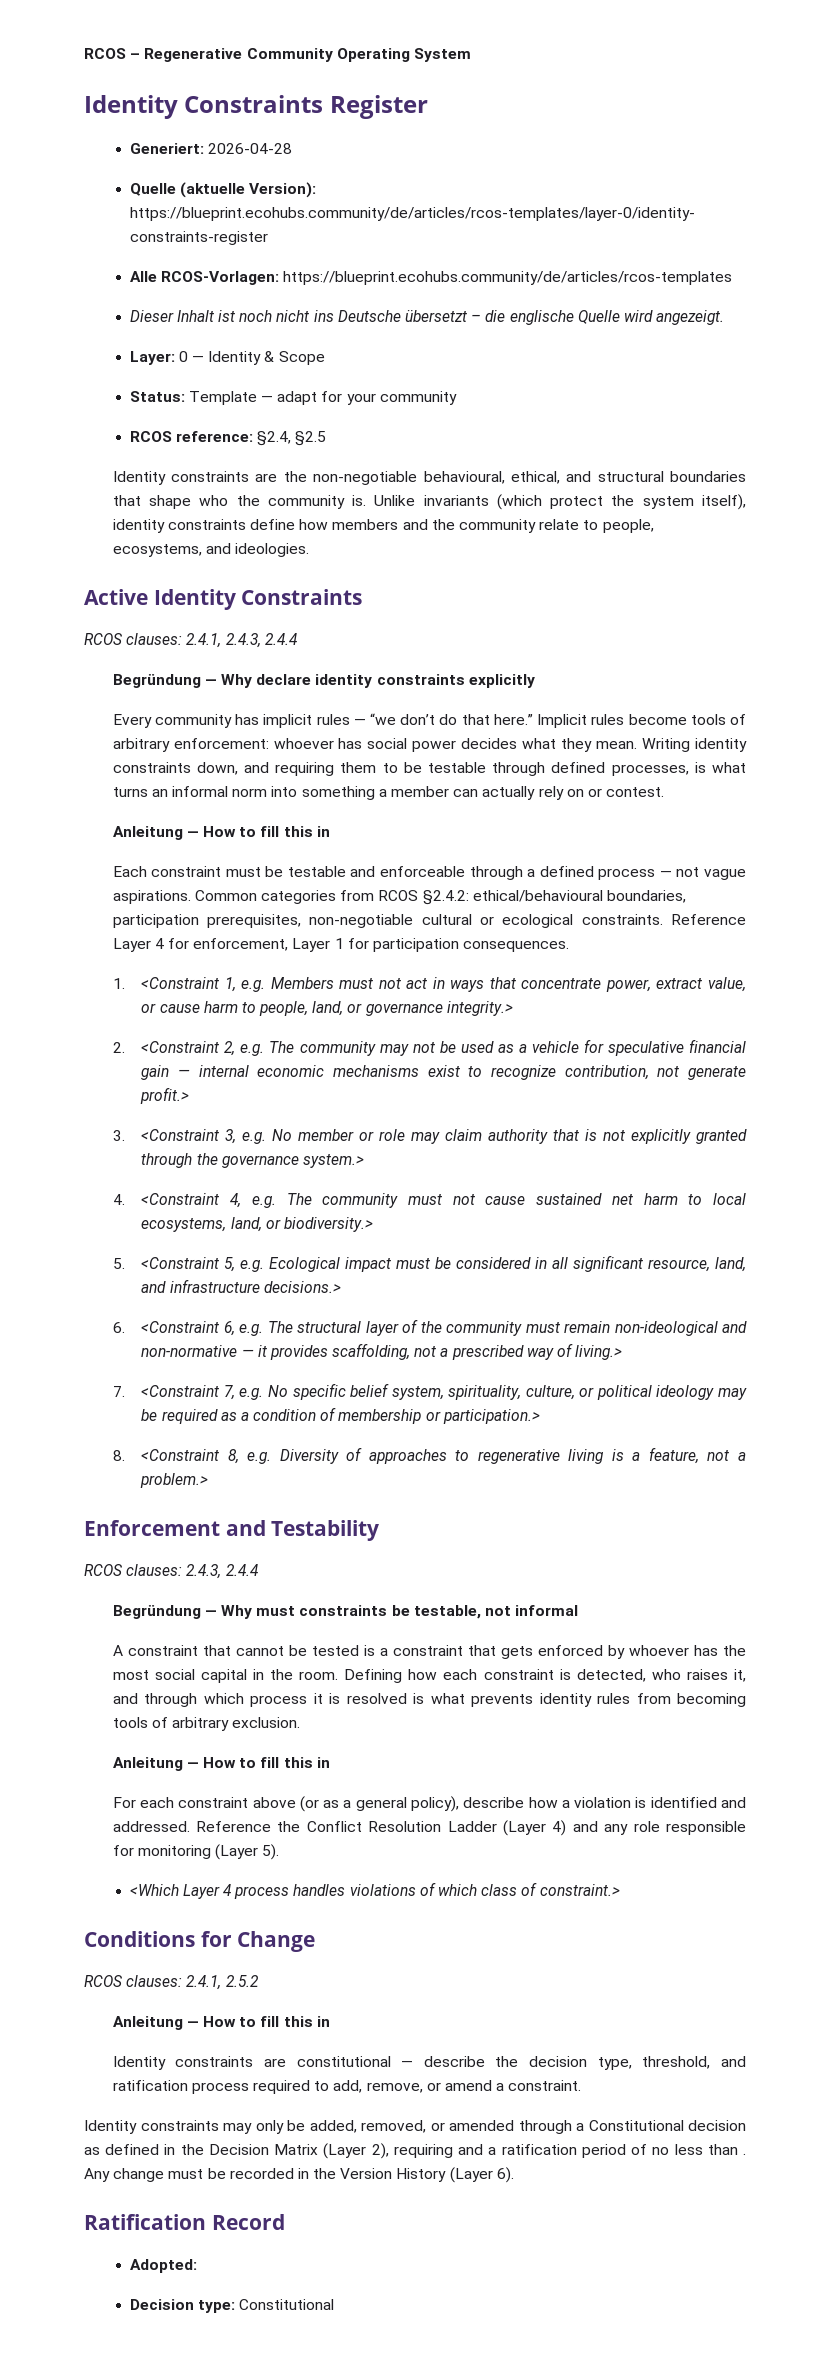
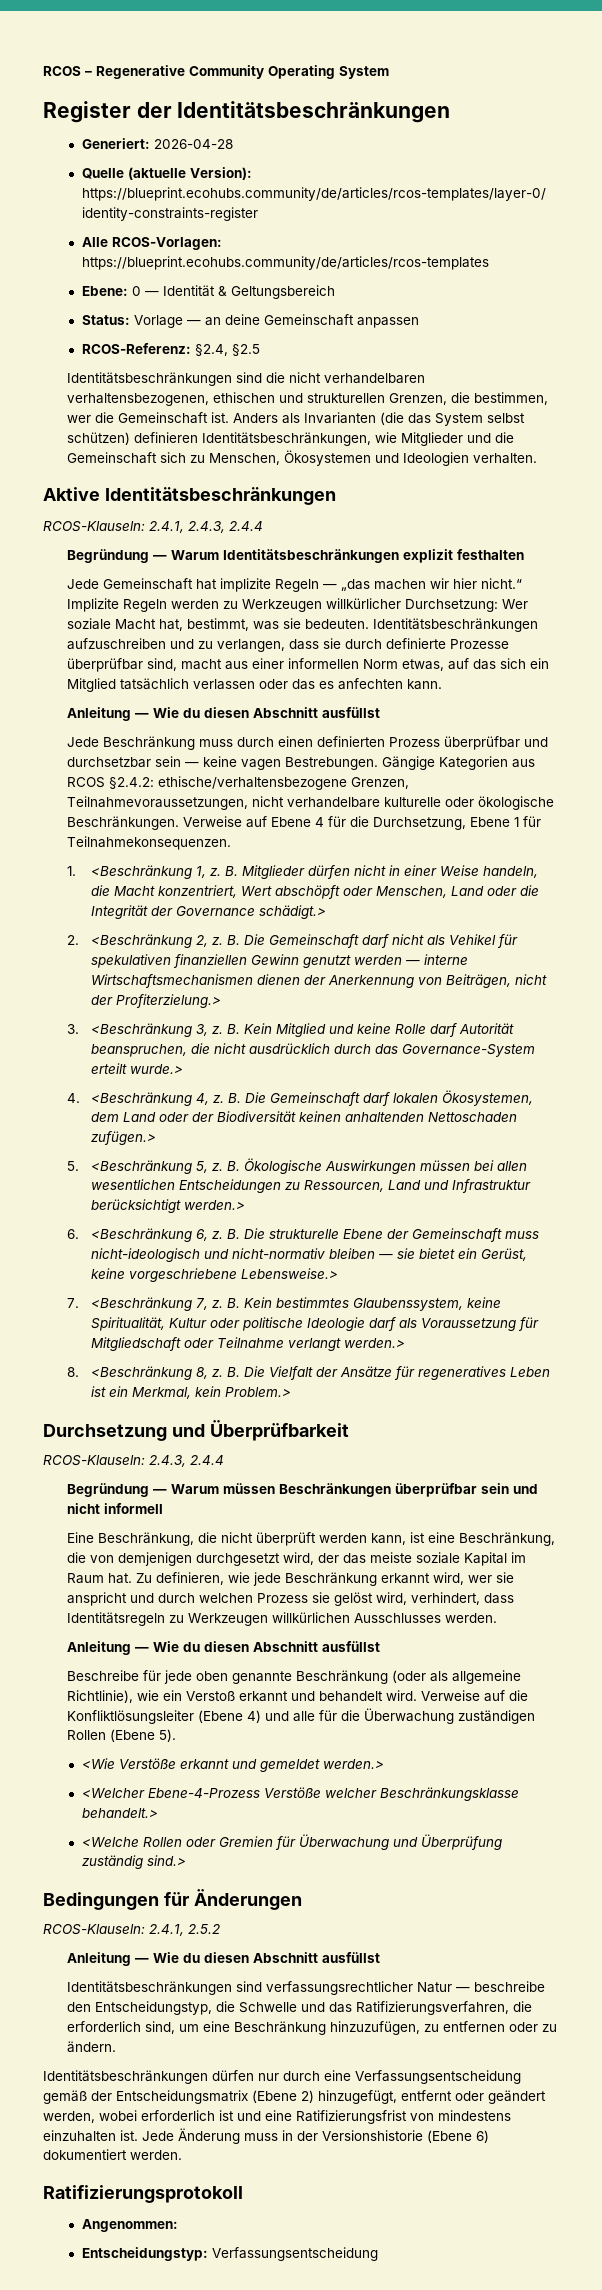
- Identity Constraints Register
+ Register der Identitätsbeschränkungen
- Dieser Inhalt ist noch nicht ins Deutsche übersetzt – die englische Quelle wird angezeigt.
- Layer: 0 — Identity & Scope
- Status: Template — adapt for your community
- RCOS reference: §2.4, §2.5
- Identity constraints are the non-negotiable behavioural, ethical, and structural boundaries that shape who the community is. Unlike invariants (which protect the system itself), identity constraints define how members and the community relate to people, ecosystems, and ideologies.
- Active Identity Constraints
- RCOS clauses: 2.4.1, 2.4.3, 2.4.4
+ Ebene: 0 — Identität & Geltungsbereich
+ Status: Vorlage — an deine Gemeinschaft anpassen
+ RCOS-Referenz: §2.4, §2.5
+ Identitätsbeschränkungen sind die nicht verhandelbaren verhaltensbezogenen, ethischen und strukturellen Grenzen, die bestimmen, wer die Gemeinschaft ist. Anders als Invarianten (die das System selbst schützen) definieren Identitätsbeschränkungen, wie Mitglieder und die Gemeinschaft sich zu Menschen, Ökosystemen und Ideologien verhalten.
+ Aktive Identitätsbeschränkungen
+ RCOS-Klauseln: 2.4.1, 2.4.3, 2.4.4
- Begründung — Why declare identity constraints explicitly
- Every community has implicit rules — “we don’t do that here.” Implicit rules become tools of arbitrary enforcement: whoever has social power decides what they mean. Writing identity constraints down, and requiring them to be testable through defined processes, is what turns an informal norm into something a member can actually rely on or contest.
- Anleitung — How to fill this in
- Each constraint must be testable and enforceable through a defined process — not vague aspirations. Common categories from RCOS §2.4.2: ethical/behavioural boundaries, participation prerequisites, non-negotiable cultural or ecological constraints. Reference Layer 4 for enforcement, Layer 1 for participation consequences.
- 1. <Constraint 1, e.g. Members must not act in ways that concentrate power, extract value, or cause harm to people, land, or governance integrity.>
- 2. <Constraint 2, e.g. The community may not be used as a vehicle for speculative financial gain — internal economic mechanisms exist to recognize contribution, not generate profit.>
- 3. <Constraint 3, e.g. No member or role may claim authority that is not explicitly granted through the governance system.>
- 4. <Constraint 4, e.g. The community must not cause sustained net harm to local ecosystems, land, or biodiversity.>
- 5. <Constraint 5, e.g. Ecological impact must be considered in all significant resource, land, and infrastructure decisions.>
- 6. <Constraint 6, e.g. The structural layer of the community must remain non-ideological and non-normative — it provides scaffolding, not a prescribed way of living.>
- 7. <Constraint 7, e.g. No specific belief system, spirituality, culture, or political ideology may be required as a condition of membership or participation.>
- 8. <Constraint 8, e.g. Diversity of approaches to regenerative living is a feature, not a problem.>
- Enforcement and Testability
- RCOS clauses: 2.4.3, 2.4.4
- Begründung — Why must constraints be testable, not informal
- A constraint that cannot be tested is a constraint that gets enforced by whoever has the most social capital in the room. Defining how each constraint is detected, who raises it, and through which process it is resolved is what prevents identity rules from becoming tools of arbitrary exclusion.
- Anleitung — How to fill this in
- For each constraint above (or as a general policy), describe how a violation is identified and addressed. Reference the Conflict Resolution Ladder (Layer 4) and any role responsible for monitoring (Layer 5).
- <Which Layer 4 process handles violations of which class of constraint.>
- Conditions for Change
- RCOS clauses: 2.4.1, 2.5.2
- Anleitung — How to fill this in
- Identity constraints are constitutional — describe the decision type, threshold, and ratification process required to add, remove, or amend a constraint.
- Identity constraints may only be added, removed, or amended through a Constitutional decision as defined in the Decision Matrix (Layer 2), requiring and a ratification period of no less than . Any change must be recorded in the Version History (Layer 6).
- Ratification Record
- Adopted:
- Decision type: Constitutional
+ Begründung — Warum Identitätsbeschränkungen explizit festhalten
+ Jede Gemeinschaft hat implizite Regeln — „das machen wir hier nicht.“ Implizite Regeln werden zu Werkzeugen willkürlicher Durchsetzung: Wer soziale Macht hat, bestimmt, was sie bedeuten. Identitätsbeschränkungen aufzuschreiben und zu verlangen, dass sie durch definierte Prozesse überprüfbar sind, macht aus einer informellen Norm etwas, auf das sich ein Mitglied tatsächlich verlassen oder das es anfechten kann.
+ Anleitung — Wie du diesen Abschnitt ausfüllst
+ Jede Beschränkung muss durch einen definierten Prozess überprüfbar und durchsetzbar sein — keine vagen Bestrebungen. Gängige Kategorien aus RCOS §2.4.2: ethische/verhaltensbezogene Grenzen, Teilnahmevoraussetzungen, nicht verhandelbare kulturelle oder ökologische Beschränkungen. Verweise auf Ebene 4 für die Durchsetzung, Ebene 1 für Teilnahmekonsequenzen.
+ 1. <Beschränkung 1, z. B. Mitglieder dürfen nicht in einer Weise handeln, die Macht konzentriert, Wert abschöpft oder Menschen, Land oder die Integrität der Governance schädigt.>
+ 2. <Beschränkung 2, z. B. Die Gemeinschaft darf nicht als Vehikel für spekulativen finanziellen Gewinn genutzt werden — interne Wirtschaftsmechanismen dienen der Anerkennung von Beiträgen, nicht der Profiterzielung.>
+ 3. <Beschränkung 3, z. B. Kein Mitglied und keine Rolle darf Autorität beanspruchen, die nicht ausdrücklich durch das Governance-System erteilt wurde.>
+ 4. <Beschränkung 4, z. B. Die Gemeinschaft darf lokalen Ökosystemen, dem Land oder der Biodiversität keinen anhaltenden Nettoschaden zufügen.>
+ 5. <Beschränkung 5, z. B. Ökologische Auswirkungen müssen bei allen wesentlichen Entscheidungen zu Ressourcen, Land und Infrastruktur berücksichtigt werden.>
+ 6. <Beschränkung 6, z. B. Die strukturelle Ebene der Gemeinschaft muss nicht-ideologisch und nicht-normativ bleiben — sie bietet ein Gerüst, keine vorgeschriebene Lebensweise.>
+ 7. <Beschränkung 7, z. B. Kein bestimmtes Glaubenssystem, keine Spiritualität, Kultur oder politische Ideologie darf als Voraussetzung für Mitgliedschaft oder Teilnahme verlangt werden.>
+ 8. <Beschränkung 8, z. B. Die Vielfalt der Ansätze für regeneratives Leben ist ein Merkmal, kein Problem.>
+ Durchsetzung und Überprüfbarkeit
+ RCOS-Klauseln: 2.4.3, 2.4.4
+ Begründung — Warum müssen Beschränkungen überprüfbar sein und nicht informell
+ Eine Beschränkung, die nicht überprüft werden kann, ist eine Beschränkung, die von demjenigen durchgesetzt wird, der das meiste soziale Kapital im Raum hat. Zu definieren, wie jede Beschränkung erkannt wird, wer sie anspricht und durch welchen Prozess sie gelöst wird, verhindert, dass Identitätsregeln zu Werkzeugen willkürlichen Ausschlusses werden.
+ Anleitung — Wie du diesen Abschnitt ausfüllst
+ Beschreibe für jede oben genannte Beschränkung (oder als allgemeine Richtlinie), wie ein Verstoß erkannt und behandelt wird. Verweise auf die Konfliktlösungsleiter (Ebene 4) und alle für die Überwachung zuständigen Rollen (Ebene 5).
+ <Wie Verstöße erkannt und gemeldet werden.>
+ <Welcher Ebene-4-Prozess Verstöße welcher Beschränkungsklasse behandelt.>
+ <Welche Rollen oder Gremien für Überwachung und Überprüfung zuständig sind.>
+ Bedingungen für Änderungen
+ RCOS-Klauseln: 2.4.1, 2.5.2
+ Anleitung — Wie du diesen Abschnitt ausfüllst
+ Identitätsbeschränkungen sind verfassungsrechtlicher Natur — beschreibe den Entscheidungstyp, die Schwelle und das Ratifizierungsverfahren, die erforderlich sind, um eine Beschränkung hinzuzufügen, zu entfernen oder zu ändern.
+ Identitätsbeschränkungen dürfen nur durch eine Verfassungsentscheidung gemäß der Entscheidungsmatrix (Ebene 2) hinzugefügt, entfernt oder geändert werden, wobei erforderlich ist und eine Ratifizierungsfrist von mindestens einzuhalten ist. Jede Änderung muss in der Versionshistorie (Ebene 6) dokumentiert werden.
+ Ratifizierungsprotokoll
+ Angenommen:
+ Entscheidungstyp: Verfassungsentscheidung

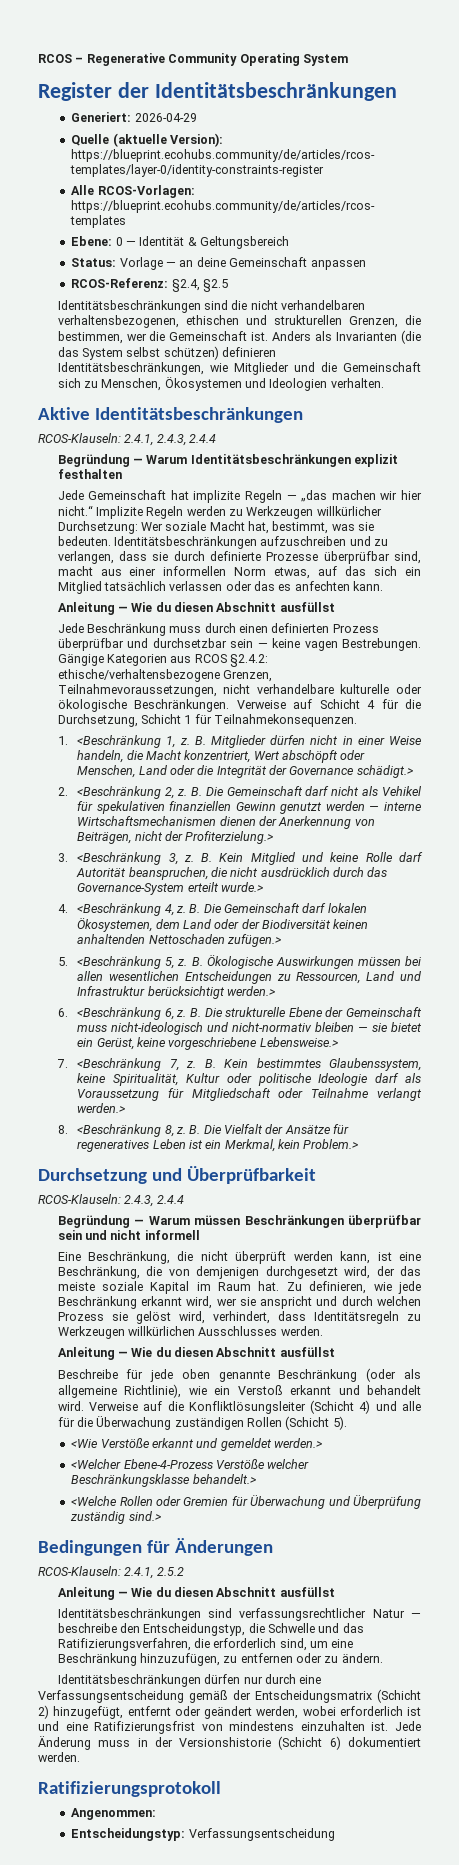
- Generiert: 2026-04-28
+ Generiert: 2026-04-29
- Verweise auf Ebene 4 für die Durchsetzung, Ebene 1 für Teilnahmekonsequenzen.
+ Verweise auf Schicht 4 für die Durchsetzung, Schicht 1 für Teilnahmekonsequenzen.
- Verweise auf die Konfliktlösungsleiter (Ebene 4) und alle für die Überwachung zuständigen Rollen (Ebene 5).
+ Verweise auf die Konfliktlösungsleiter (Schicht 4) und alle für die Überwachung zuständigen Rollen (Schicht 5).
- Identitätsbeschränkungen dürfen nur durch eine Verfassungsentscheidung gemäß der Entscheidungsmatrix (Ebene 2) hinzugefügt, entfernt oder geändert werden, wobei erforderlich ist und eine Ratifizierungsfrist von mindestens einzuhalten ist.
+ Identitätsbeschränkungen dürfen nur durch eine Verfassungsentscheidung gemäß der Entscheidungsmatrix (Schicht 2) hinzugefügt, entfernt oder geändert werden, wobei erforderlich ist und eine Ratifizierungsfrist von mindestens einzuhalten ist.
- Jede Änderung muss in der Versionshistorie (Ebene 6) dokumentiert werden.
+ Jede Änderung muss in der Versionshistorie (Schicht 6) dokumentiert werden.

